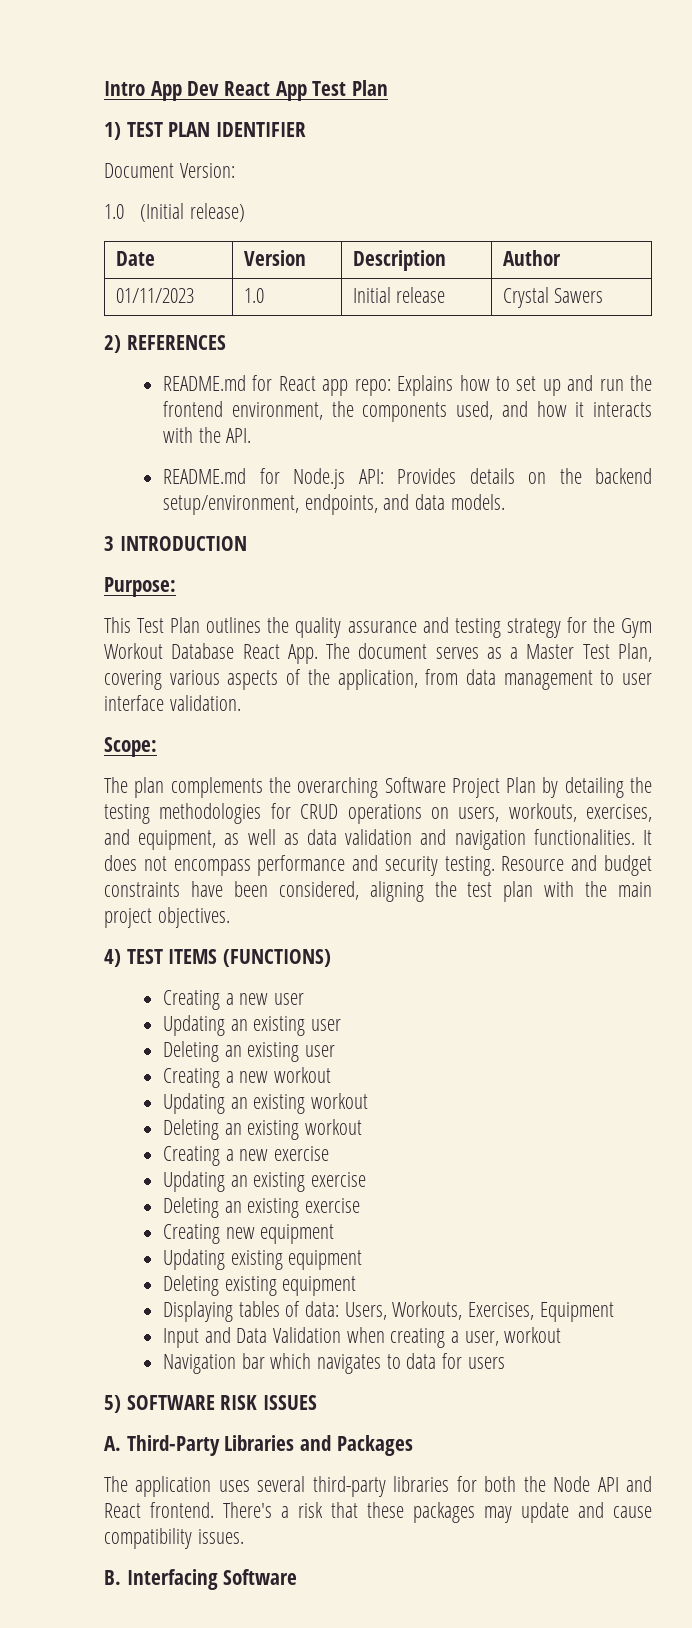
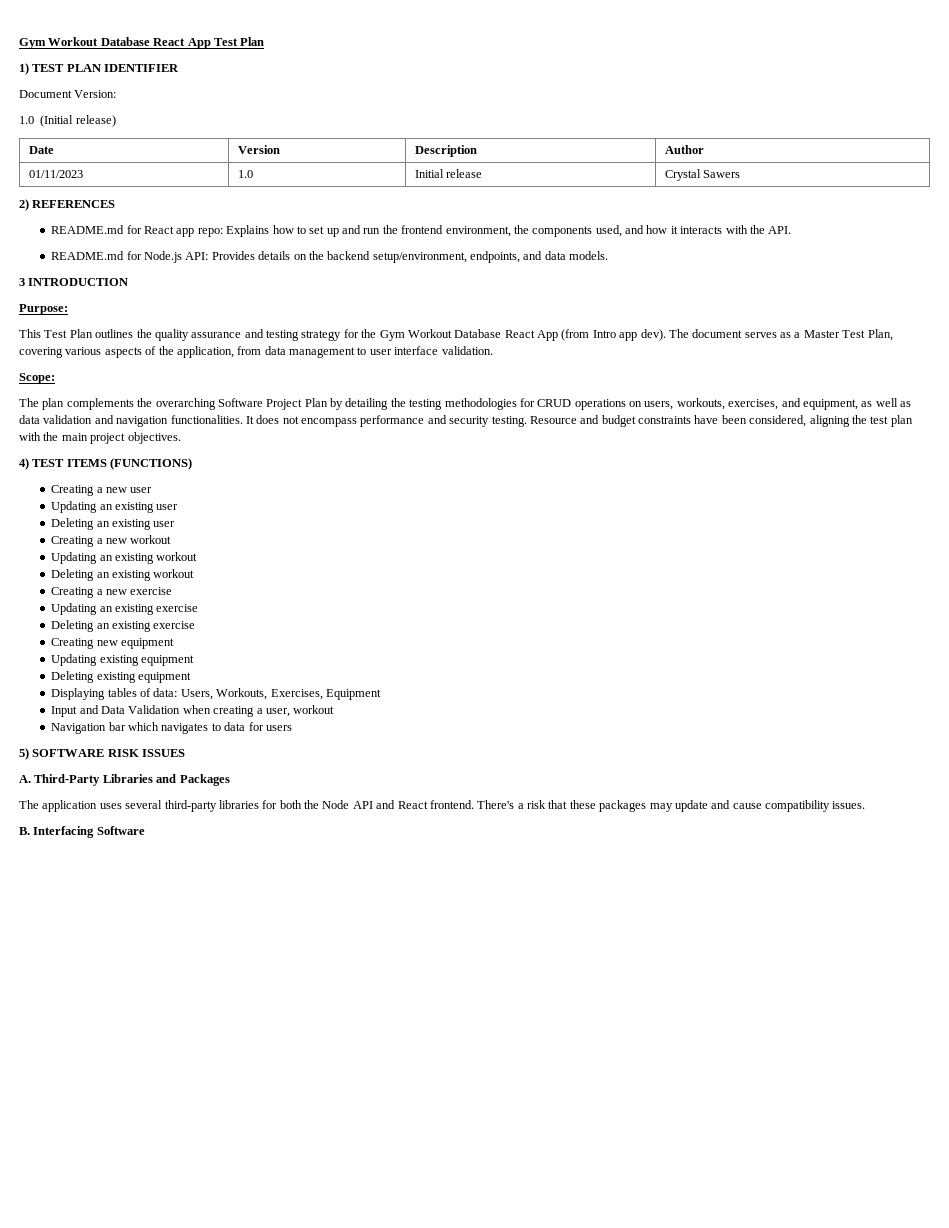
- Intro App Dev React App Test Plan
+ Gym Workout Database React App Test Plan
- This Test Plan outlines the quality assurance and testing strategy for the Gym Workout Database React App. The document serves as a Master Test Plan, covering various aspects of the application, from data management to user interface validation.
+ This Test Plan outlines the quality assurance and testing strategy for the Gym Workout Database React App (from Intro app dev). The document serves as a Master Test Plan, covering various aspects of the application, from data management to user interface validation.

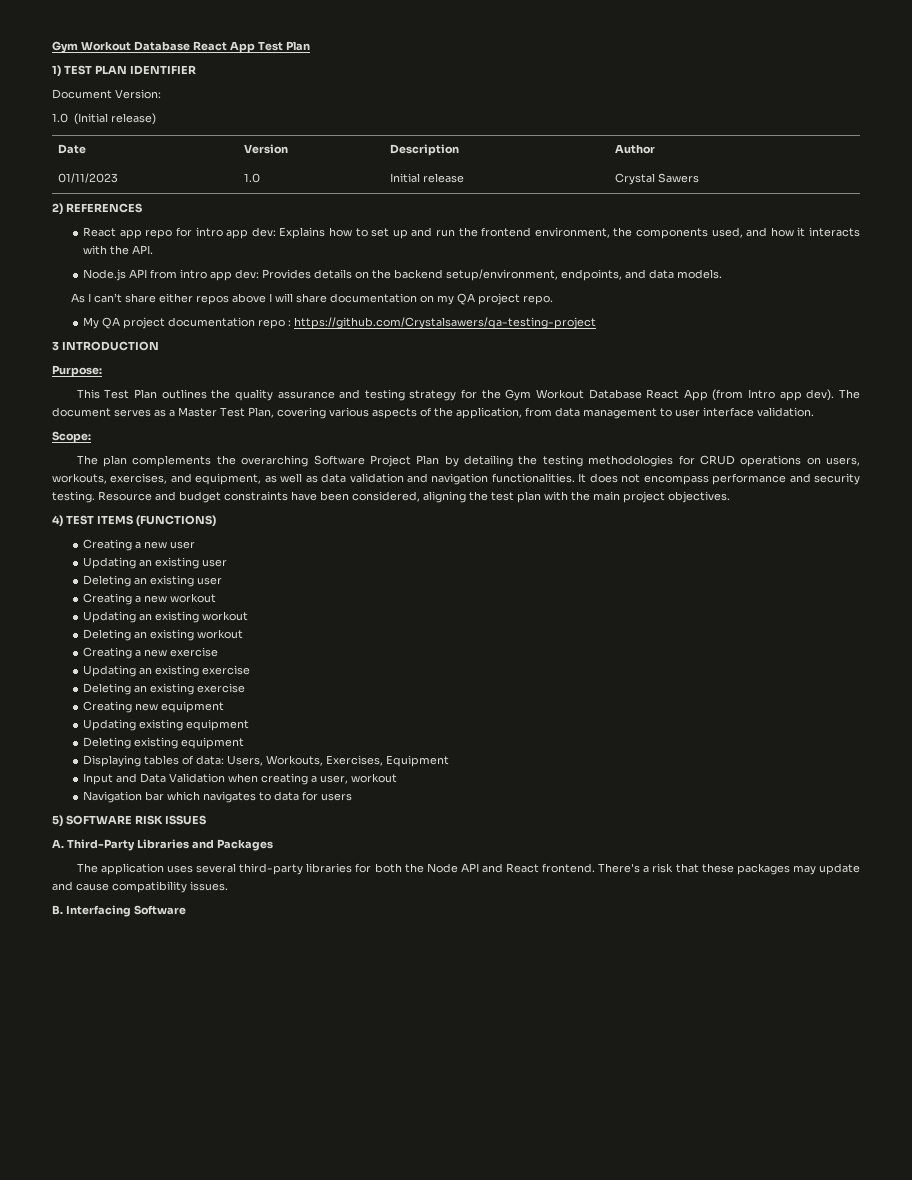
- README.md for React app repo: Explains how to set up and run the frontend environment, the components used, and how it interacts with the API.
+ React app repo for intro app dev: Explains how to set up and run the frontend environment, the components used, and how it interacts with the API.
- README.md for Node.js API: Provides details on the backend setup/environment, endpoints, and data models.
+ Node.js API from intro app dev: Provides details on the backend setup/environment, endpoints, and data models.
+ As I can’t share either repos above I will share documentation on my QA project repo.
+ My QA project documentation repo : https://github.com/Crystalsawers/qa-testing-project

